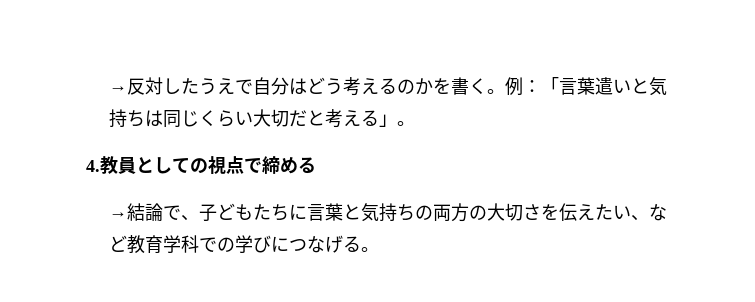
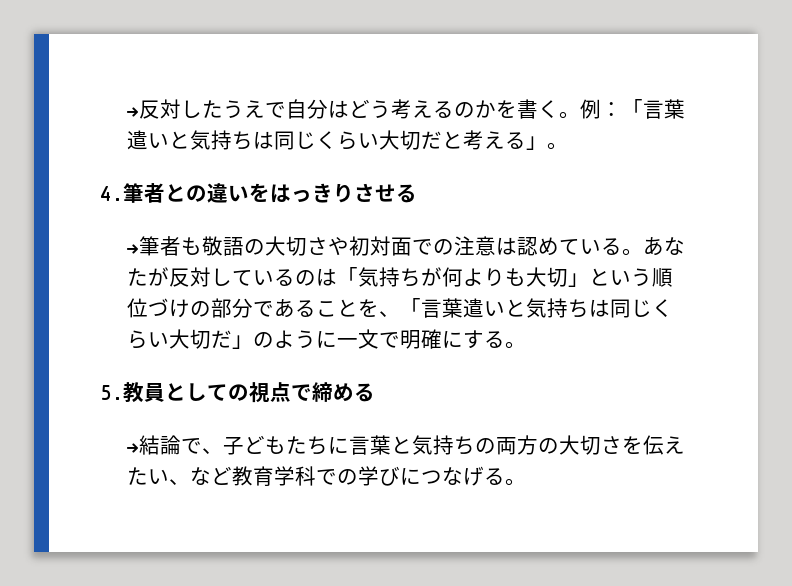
- 4.教員としての視点で締める
+ 4.筆者との違いをはっきりさせる
+ →筆者も敬語の大切さや初対面での注意は認めている。あなたが反対しているのは「気持ちが何よりも大切」という順位づけの部分であることを、「言葉遣いと気持ちは同じくらい大切だ」のように一文で明確にする。
+ 5.教員としての視点で締める

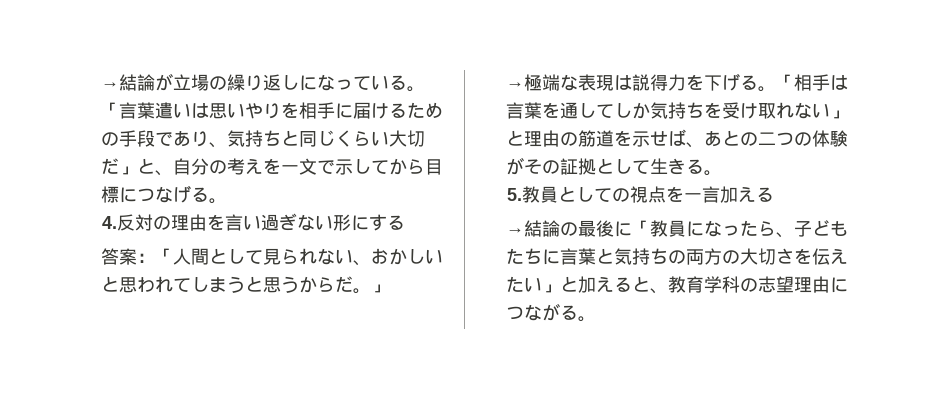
- →反対したうえで自分はどう考えるのかを書く。例：「言葉遣いと気持ちは同じくらい大切だと考える」。
- 4.筆者との違いをはっきりさせる
- →筆者も敬語の大切さや初対面での注意は認めている。あなたが反対しているのは「気持ちが何よりも大切」という順位づけの部分であることを、「言葉遣いと気持ちは同じくらい大切だ」のように一文で明確にする。
+ →結論が立場の繰り返しになっている。「言葉遣いは思いやりを相手に届けるための手段であり、気持ちと同じくらい大切だ」と、自分の考えを一文で示してから目標につなげる。
+ 4.反対の理由を言い過ぎない形にする
+ 答案：「人間として見られない、おかしいと思われてしまうと思うからだ。」
+ →極端な表現は説得力を下げる。「相手は言葉を通してしか気持ちを受け取れない」と理由の筋道を示せば、あとの二つの体験がその証拠として生きる。
- 5.教員としての視点で締める
+ 5.教員としての視点を一言加える
- →結論で、子どもたちに言葉と気持ちの両方の大切さを伝えたい、など教育学科での学びにつなげる。
+ →結論の最後に「教員になったら、子どもたちに言葉と気持ちの両方の大切さを伝えたい」と加えると、教育学科の志望理由につながる。

